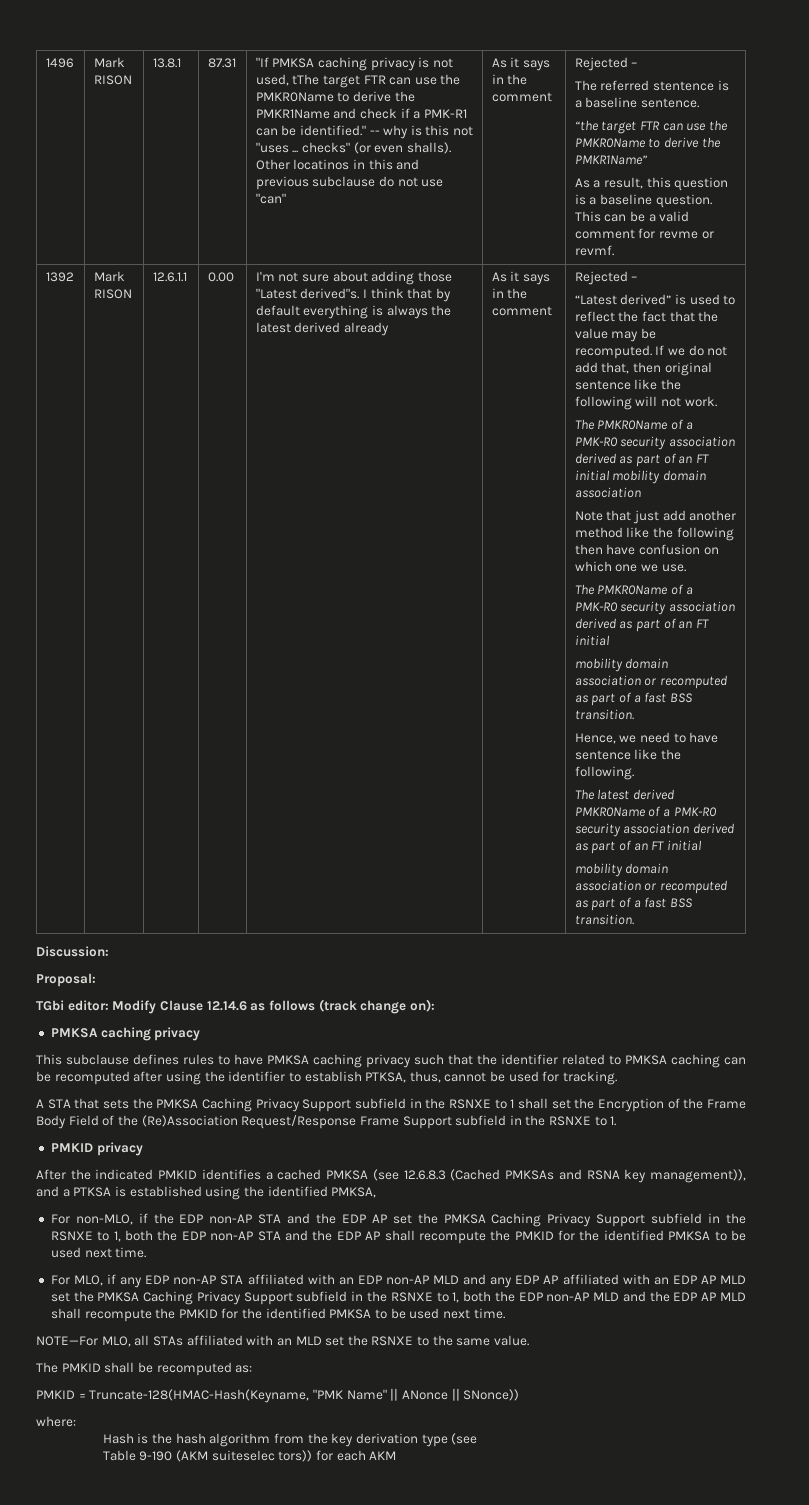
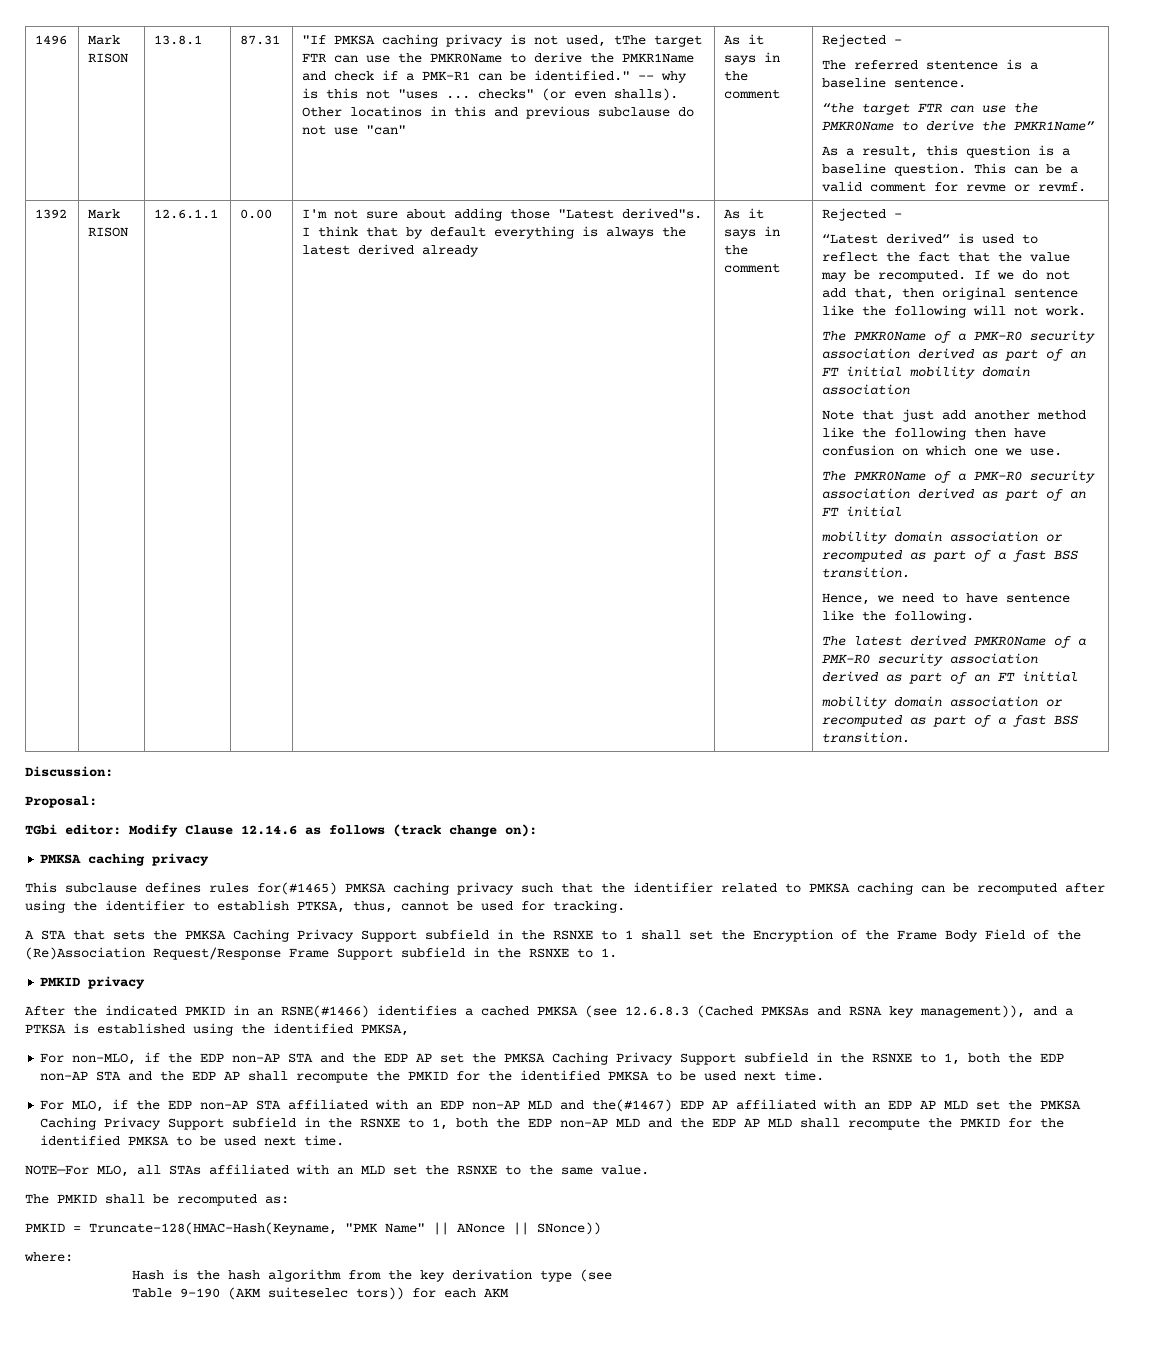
- This subclause defines rules to have PMKSA caching privacy such that the identifier related to PMKSA caching can be recomputed after using the identifier to establish PTKSA, thus, cannot be used for tracking.
+ This subclause defines rules for(#1465) PMKSA caching privacy such that the identifier related to PMKSA caching can be recomputed after using the identifier to establish PTKSA, thus, cannot be used for tracking.
- After the indicated PMKID identifies a cached PMKSA (see 12.6.8.3 (Cached PMKSAs and RSNA key management)), and a PTKSA is established using the identified PMKSA,
+ After the indicated PMKID in an RSNE(#1466) identifies a cached PMKSA (see 12.6.8.3 (Cached PMKSAs and RSNA key management)), and a PTKSA is established using the identified PMKSA,
- For MLO, if any EDP non-AP STA affiliated with an EDP non-AP MLD and any EDP AP affiliated with an EDP AP MLD set the PMKSA Caching Privacy Support subfield in the RSNXE to 1, both the EDP non-AP MLD and the EDP AP MLD shall recompute the PMKID for the identified PMKSA to be used next time.
+ For MLO, if the EDP non-AP STA affiliated with an EDP non-AP MLD and the(#1467) EDP AP affiliated with an EDP AP MLD set the PMKSA Caching Privacy Support subfield in the RSNXE to 1, both the EDP non-AP MLD and the EDP AP MLD shall recompute the PMKID for the identified PMKSA to be used next time.

